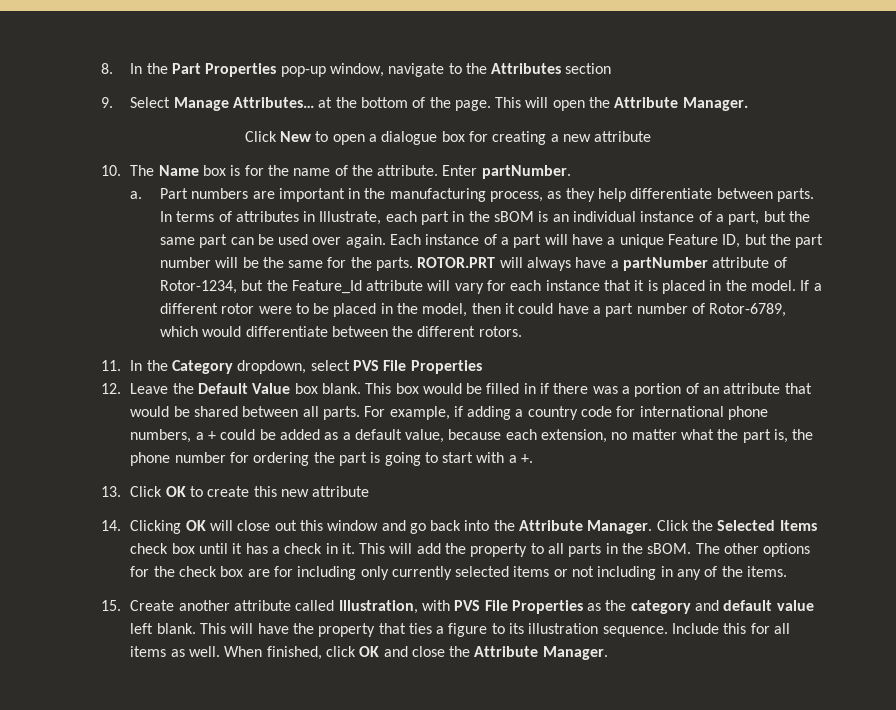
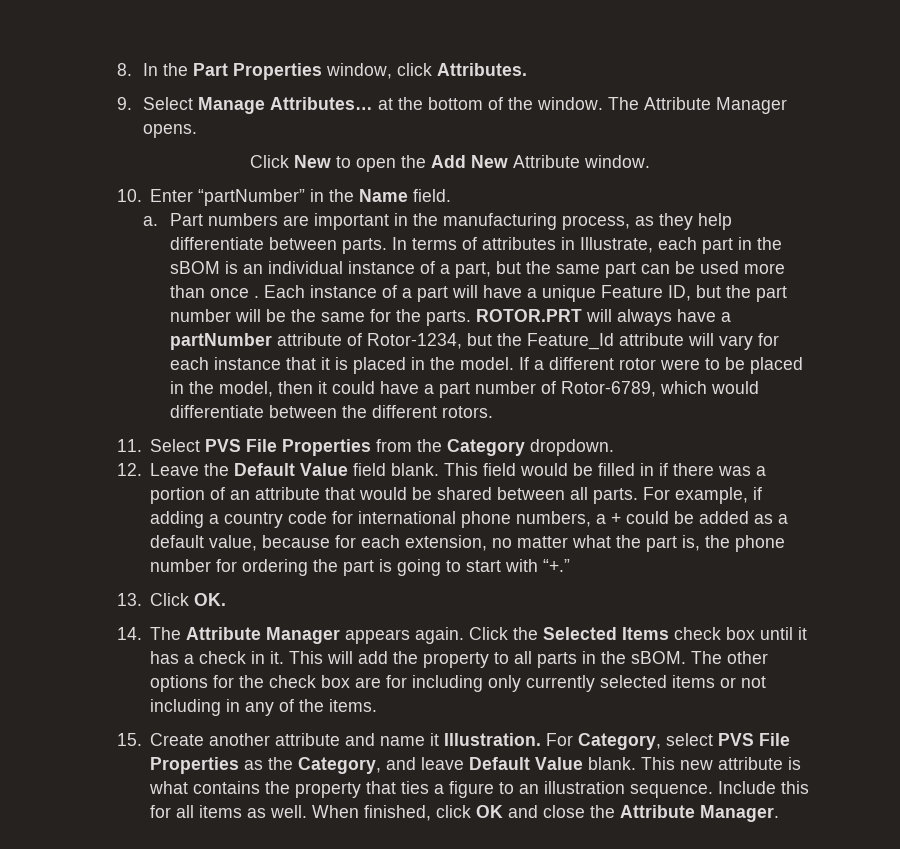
- 8. In the Part Properties pop-up window, navigate to the Attributes section
+ 8. In the Part Properties window, click Attributes.
- 9. Select Manage Attributes… at the bottom of the page. This will open the Attribute Manager.
- Click New to open a dialogue box for creating a new attribute
- 10. The Name box is for the name of the attribute. Enter partNumber.
+ 9. Select Manage Attributes… at the bottom of the window. The Attribute Manager opens.
+ Click New to open the Add New Attribute window.
+ 10. Enter “partNumber” in the Name field.
- In terms of attributes in Illustrate, each part in the sBOM is an individual instance of a part, but the same part can be used over again.
+ In terms of attributes in Illustrate, each part in the sBOM is an individual instance of a part, but the same part can be used more than once .
- 11. In the Category dropdown, select PVS File Properties
+ 11. Select PVS File Properties from the Category dropdown.
- 12. Leave the Default Value box blank. This box would be filled in if there was a portion of an attribute that would be shared between all parts.
+ 12. Leave the Default Value field blank. This field would be filled in if there was a portion of an attribute that would be shared between all parts.
- For example, if adding a country code for international phone numbers, a + could be added as a default value, because each extension, no matter what the part is, the phone number for ordering the part is going to start with a +.
+ For example, if adding a country code for international phone numbers, a + could be added as a default value, because for each extension, no matter what the part is, the phone number for ordering the part is going to start with “+.”
- 13. Click OK to create this new attribute
- 14. Clicking OK will close out this window and go back into the Attribute Manager.
+ 13. Click OK.
+ 14. The Attribute Manager appears again.
- 15. Create another attribute called Illustration, with PVS File Properties as the category and default value left blank. This will have the property that ties a figure to its illustration sequence.
+ 15. Create another attribute and name it Illustration. For Category, select PVS File Properties as the Category, and leave Default Value blank. This new attribute is what contains the property that ties a figure to an illustration sequence.

